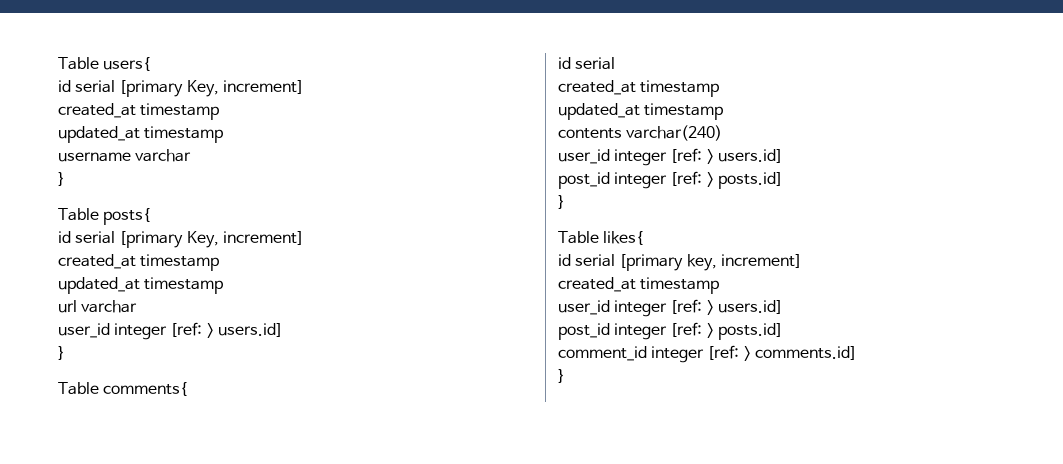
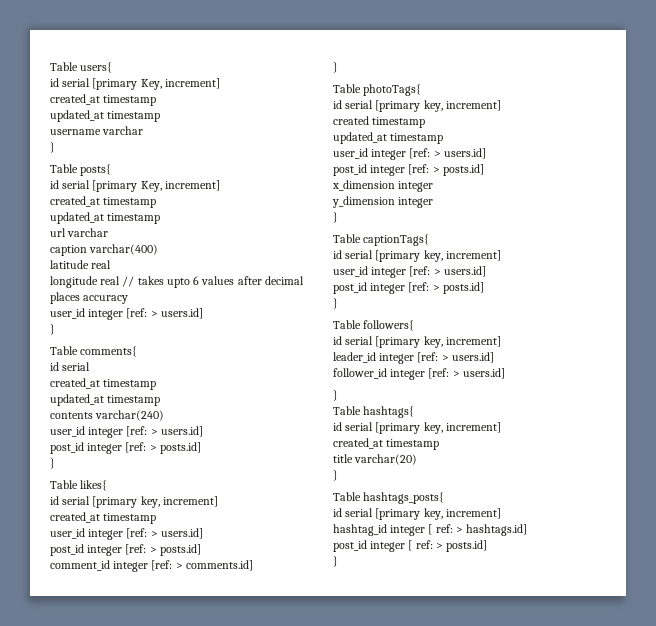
+ caption varchar(400)
+ latitude real
+ longitude real // takes upto 6 values after decimal places accuracy
+ Table photoTags{
+ id serial [primary key, increment]
+ created timestamp
+ updated_at timestamp
+ user_id integer [ref: > users.id]
+ post_id integer [ref: > posts.id]
+ x_dimension integer
+ y_dimension integer
+ }
+ Table captionTags{
+ id serial [primary key, increment]
+ user_id integer [ref: > users.id]
+ post_id integer [ref: > posts.id]
+ }
+ Table followers{
+ id serial [primary key, increment]
+ leader_id integer [ref: > users.id]
+ follower_id integer [ref: > users.id]
+ }
+ Table hashtags{
+ id serial [primary key, increment]
+ created_at timestamp
+ title varchar(20)
+ }
+ Table hashtags_posts{
+ id serial [primary key, increment]
+ hashtag_id integer [ ref: > hashtags.id]
+ post_id integer [ ref: > posts.id]
+ }

